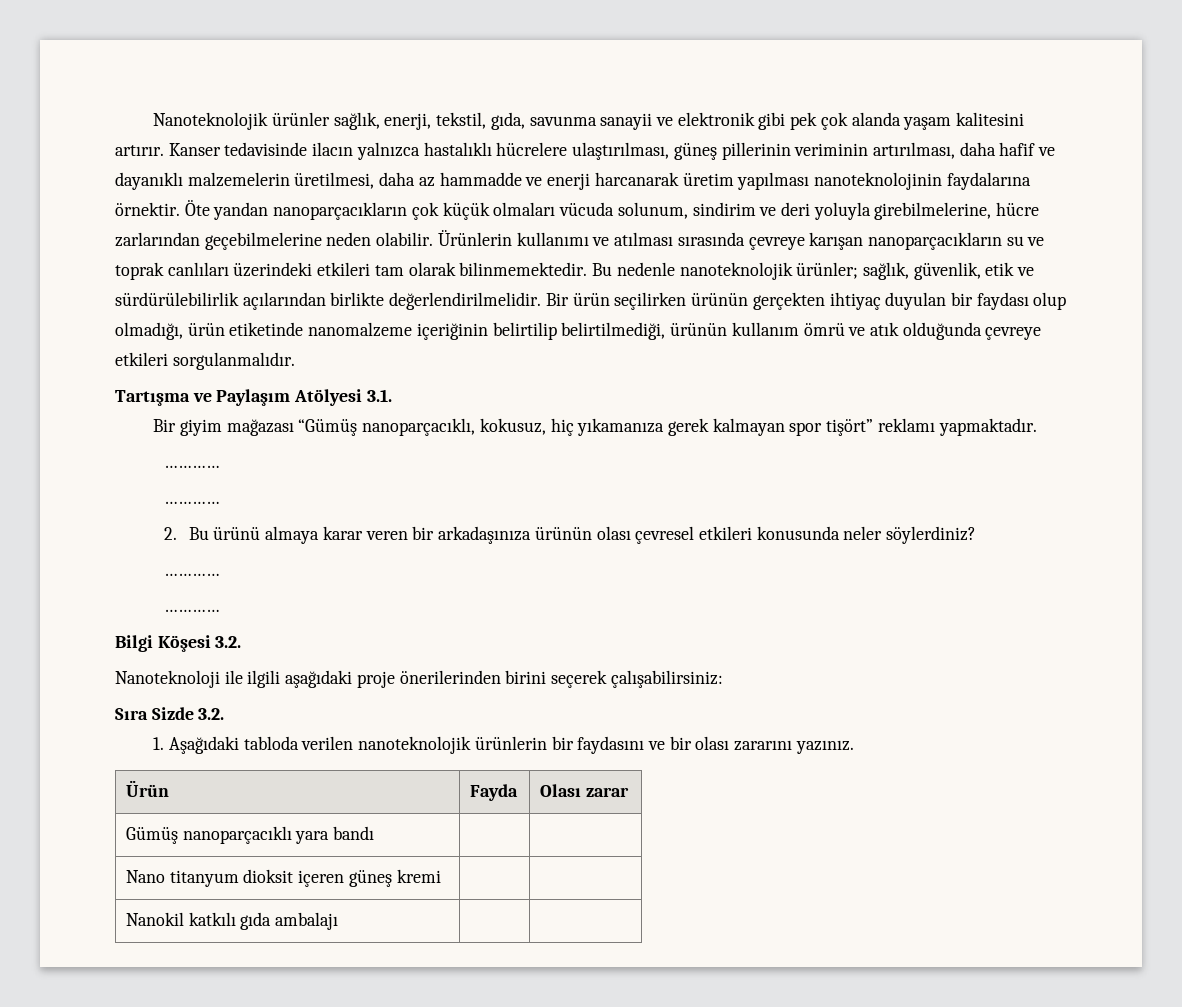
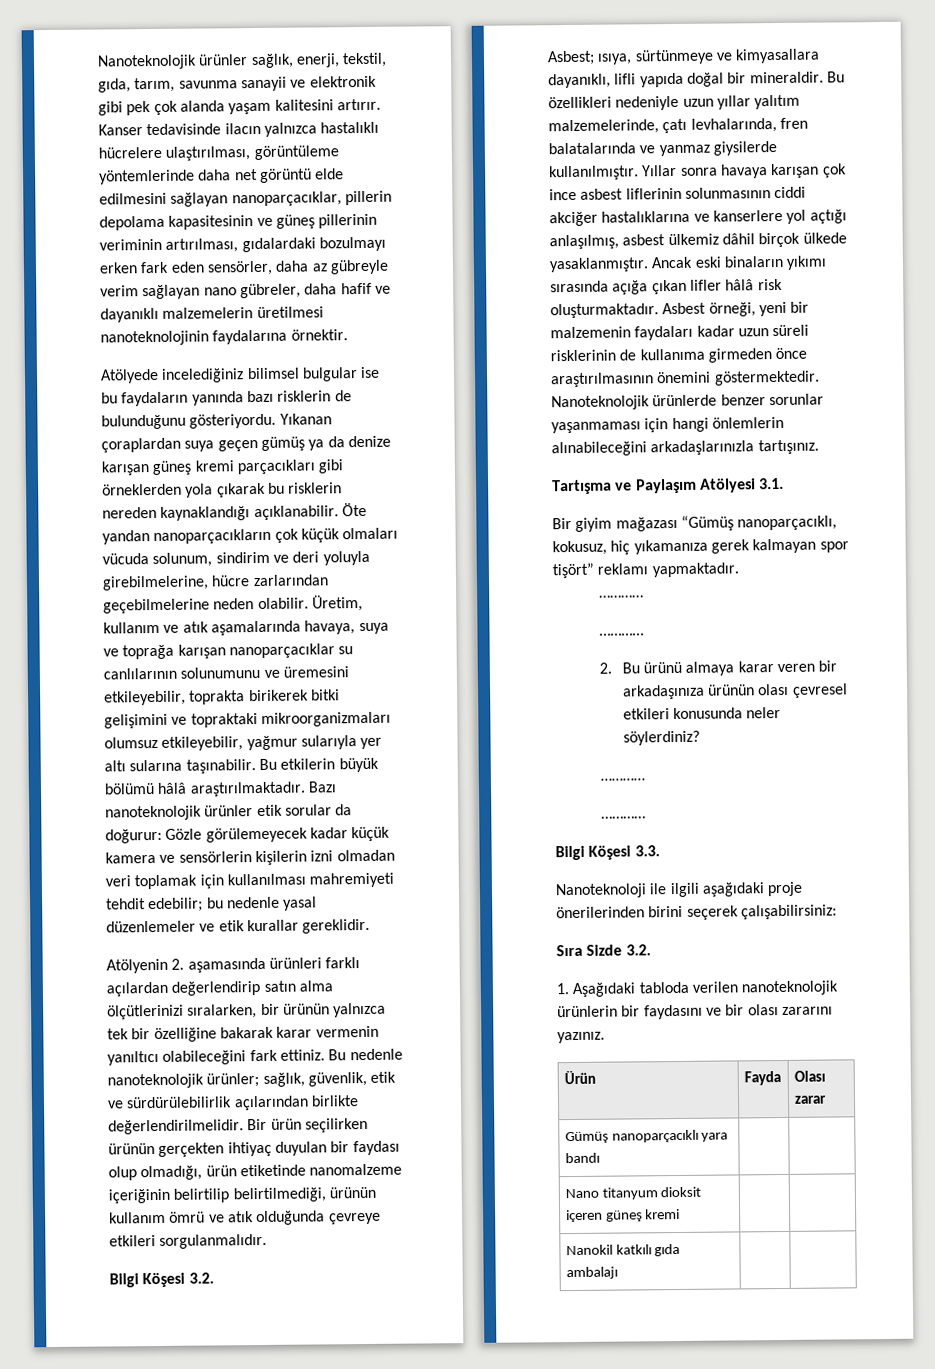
- Nanoteknolojik ürünler sağlık, enerji, tekstil, gıda, savunma sanayii ve elektronik gibi pek çok alanda yaşam kalitesini artırır.
+ Nanoteknolojik ürünler sağlık, enerji, tekstil, gıda, tarım, savunma sanayii ve elektronik gibi pek çok alanda yaşam kalitesini artırır.
- Kanser tedavisinde ilacın yalnızca hastalıklı hücrelere ulaştırılması, güneş pillerinin veriminin artırılması, daha hafif ve dayanıklı malzemelerin üretilmesi, daha az hammadde ve enerji harcanarak üretim yapılması nanoteknolojinin faydalarına örnektir.
+ Kanser tedavisinde ilacın yalnızca hastalıklı hücrelere ulaştırılması, görüntüleme yöntemlerinde daha net görüntü elde edilmesini sağlayan nanoparçacıklar, pillerin depolama kapasitesinin ve güneş pillerinin veriminin artırılması, gıdalardaki bozulmayı erken fark eden sensörler, daha az gübreyle verim sağlayan nano gübreler, daha hafif ve dayanıklı malzemelerin üretilmesi nanoteknolojinin faydalarına örnektir.
+ Atölyede incelediğiniz bilimsel bulgular ise bu faydaların yanında bazı risklerin de bulunduğunu gösteriyordu. Yıkanan çoraplardan suya geçen gümüş ya da denize karışan güneş kremi parçacıkları gibi örneklerden yola çıkarak bu risklerin nereden kaynaklandığı açıklanabilir.
- Ürünlerin kullanımı ve atılması sırasında çevreye karışan nanoparçacıkların su ve toprak canlıları üzerindeki etkileri tam olarak bilinmemektedir.
+ Üretim, kullanım ve atık aşamalarında havaya, suya ve toprağa karışan nanoparçacıklar su canlılarının solunumunu ve üremesini etkileyebilir, toprakta birikerek bitki gelişimini ve topraktaki mikroorganizmaları olumsuz etkileyebilir, yağmur sularıyla yer altı sularına taşınabilir. Bu etkilerin büyük bölümü hâlâ araştırılmaktadır. Bazı nanoteknolojik ürünler etik sorular da doğurur: Gözle görülemeyecek kadar küçük kamera ve sensörlerin kişilerin izni olmadan veri toplamak için kullanılması mahremiyeti tehdit edebilir; bu nedenle yasal düzenlemeler ve etik kurallar gereklidir.
+ Atölyenin 2. aşamasında ürünleri farklı açılardan değerlendirip satın alma ölçütlerinizi sıralarken, bir ürünün yalnızca tek bir özelliğine bakarak karar vermenin yanıltıcı olabileceğini fark ettiniz.
+ Bilgi Köşesi 3.2.
+ Asbest; ısıya, sürtünmeye ve kimyasallara dayanıklı, lifli yapıda doğal bir mineraldir. Bu özellikleri nedeniyle uzun yıllar yalıtım malzemelerinde, çatı levhalarında, fren balatalarında ve yanmaz giysilerde kullanılmıştır. Yıllar sonra havaya karışan çok ince asbest liflerinin solunmasının ciddi akciğer hastalıklarına ve kanserlere yol açtığı anlaşılmış, asbest ülkemiz dâhil birçok ülkede yasaklanmıştır. Ancak eski binaların yıkımı sırasında açığa çıkan lifler hâlâ risk oluşturmaktadır. Asbest örneği, yeni bir malzemenin faydaları kadar uzun süreli risklerinin de kullanıma girmeden önce araştırılmasının önemini göstermektedir. Nanoteknolojik ürünlerde benzer sorunlar yaşanmaması için hangi önlemlerin alınabileceğini arkadaşlarınızla tartışınız.
- Bilgi Köşesi 3.2.
+ Bilgi Köşesi 3.3.

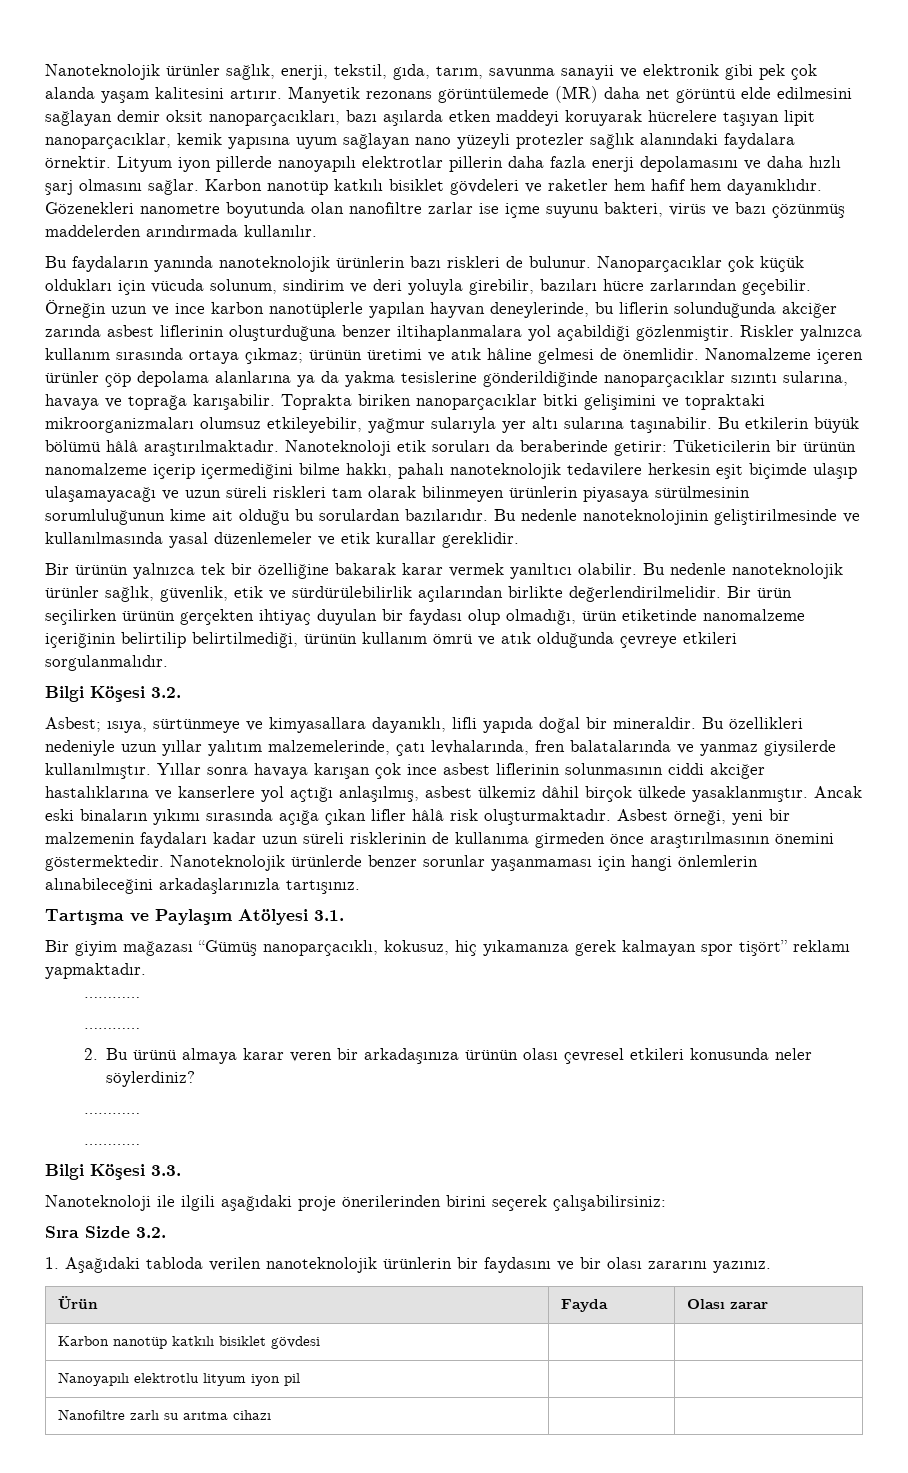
- Kanser tedavisinde ilacın yalnızca hastalıklı hücrelere ulaştırılması, görüntüleme yöntemlerinde daha net görüntü elde edilmesini sağlayan nanoparçacıklar, pillerin depolama kapasitesinin ve güneş pillerinin veriminin artırılması, gıdalardaki bozulmayı erken fark eden sensörler, daha az gübreyle verim sağlayan nano gübreler, daha hafif ve dayanıklı malzemelerin üretilmesi nanoteknolojinin faydalarına örnektir.
- Atölyede incelediğiniz bilimsel bulgular ise bu faydaların yanında bazı risklerin de bulunduğunu gösteriyordu. Yıkanan çoraplardan suya geçen gümüş ya da denize karışan güneş kremi parçacıkları gibi örneklerden yola çıkarak bu risklerin nereden kaynaklandığı açıklanabilir. Öte yandan nanoparçacıkların çok küçük olmaları vücuda solunum, sindirim ve deri yoluyla girebilmelerine, hücre zarlarından geçebilmelerine neden olabilir. Üretim, kullanım ve atık aşamalarında havaya, suya ve toprağa karışan nanoparçacıklar su canlılarının solunumunu ve üremesini etkileyebilir, toprakta birikerek bitki gelişimini ve topraktaki mikroorganizmaları olumsuz etkileyebilir, yağmur sularıyla yer altı sularına taşınabilir.
+ Manyetik rezonans görüntülemede (MR) daha net görüntü elde edilmesini sağlayan demir oksit nanoparçacıkları, bazı aşılarda etken maddeyi koruyarak hücrelere taşıyan lipit nanoparçacıklar, kemik yapısına uyum sağlayan nano yüzeyli protezler sağlık alanındaki faydalara örnektir. Lityum iyon pillerde nanoyapılı elektrotlar pillerin daha fazla enerji depolamasını ve daha hızlı şarj olmasını sağlar. Karbon nanotüp katkılı bisiklet gövdeleri ve raketler hem hafif hem dayanıklıdır. Gözenekleri nanometre boyutunda olan nanofiltre zarlar ise içme suyunu bakteri, virüs ve bazı çözünmüş maddelerden arındırmada kullanılır.
+ Bu faydaların yanında nanoteknolojik ürünlerin bazı riskleri de bulunur. Nanoparçacıklar çok küçük oldukları için vücuda solunum, sindirim ve deri yoluyla girebilir, bazıları hücre zarlarından geçebilir. Örneğin uzun ve ince karbon nanotüplerle yapılan hayvan deneylerinde, bu liflerin solunduğunda akciğer zarında asbest liflerinin oluşturduğuna benzer iltihaplanmalara yol açabildiği gözlenmiştir. Riskler yalnızca kullanım sırasında ortaya çıkmaz; ürünün üretimi ve atık hâline gelmesi de önemlidir. Nanomalzeme içeren ürünler çöp depolama alanlarına ya da yakma tesislerine gönderildiğinde nanoparçacıklar sızıntı sularına, havaya ve toprağa karışabilir. Toprakta biriken nanoparçacıklar bitki gelişimini ve topraktaki mikroorganizmaları olumsuz etkileyebilir, yağmur sularıyla yer altı sularına taşınabilir.
- Bazı nanoteknolojik ürünler etik sorular da doğurur: Gözle görülemeyecek kadar küçük kamera ve sensörlerin kişilerin izni olmadan veri toplamak için kullanılması mahremiyeti tehdit edebilir; bu nedenle yasal düzenlemeler ve etik kurallar gereklidir.
+ Nanoteknoloji etik soruları da beraberinde getirir: Tüketicilerin bir ürünün nanomalzeme içerip içermediğini bilme hakkı, pahalı nanoteknolojik tedavilere herkesin eşit biçimde ulaşıp ulaşamayacağı ve uzun süreli riskleri tam olarak bilinmeyen ürünlerin piyasaya sürülmesinin sorumluluğunun kime ait olduğu bu sorulardan bazılarıdır. Bu nedenle nanoteknolojinin geliştirilmesinde ve kullanılmasında yasal düzenlemeler ve etik kurallar gereklidir.
- Atölyenin 2. aşamasında ürünleri farklı açılardan değerlendirip satın alma ölçütlerinizi sıralarken, bir ürünün yalnızca tek bir özelliğine bakarak karar vermenin yanıltıcı olabileceğini fark ettiniz.
+ Bir ürünün yalnızca tek bir özelliğine bakarak karar vermek yanıltıcı olabilir.
- Bu nedenle nanoteknolojik ürünler; sağlık, güvenlik, etik ve sürdürülebilirlik açılarından birlikte değerlendirilmelidir.
+ Bu nedenle nanoteknolojik ürünler sağlık, güvenlik, etik ve sürdürülebilirlik açılarından birlikte değerlendirilmelidir.
- Gümüş nanoparçacıklı yara bandı | |
- Nano titanyum dioksit içeren güneş kremi | |
- Nanokil katkılı gıda ambalajı | |
+ Karbon nanotüp katkılı bisiklet gövdesi | |
+ Nanoyapılı elektrotlu lityum iyon pil | |
+ Nanofiltre zarlı su arıtma cihazı | |

